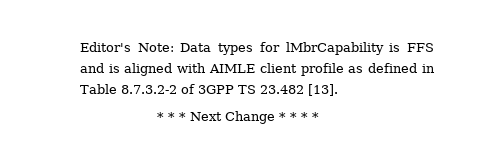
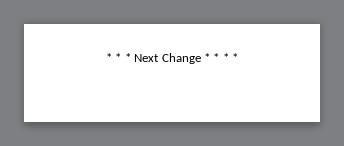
- Editor's Note: Data types for lMbrCapability is FFS and is aligned with AIMLE client profile as defined in Table 8.7.3.2-2 of 3GPP TS 23.482 [13].

